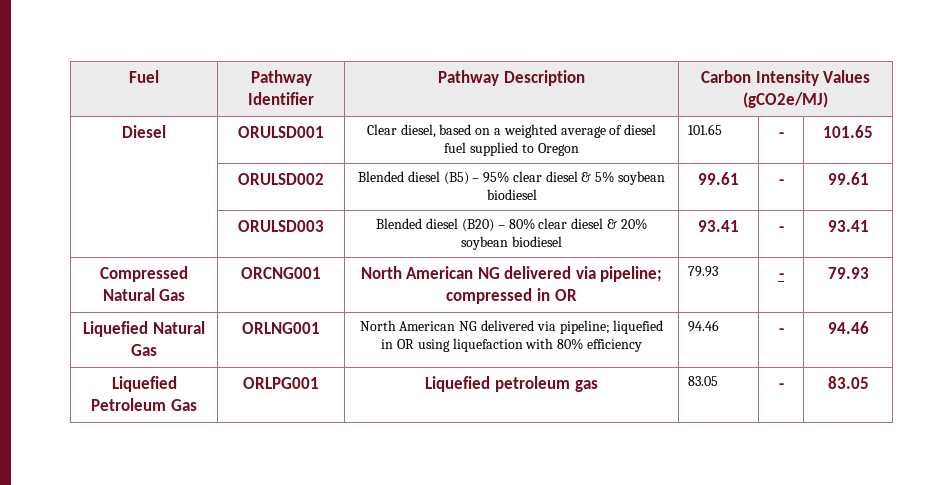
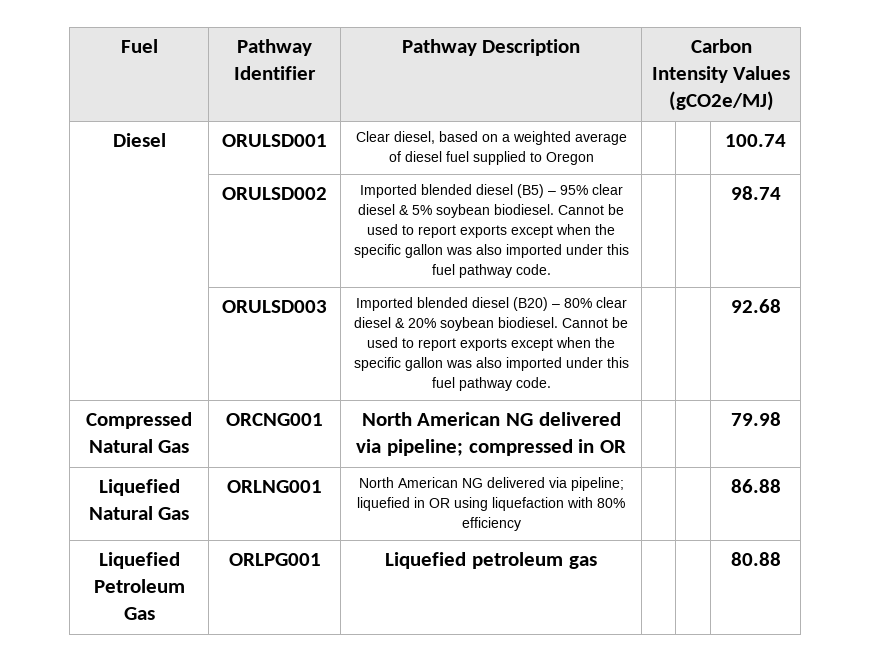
- Diesel | ORULSD001 | Clear diesel, based on a weighted average of diesel fuel supplied to Oregon | 101.65 | - | 101.65
+ Diesel | ORULSD001 | Clear diesel, based on a weighted average of diesel fuel supplied to Oregon | | | 100.74
- | ORULSD002 | Blended diesel (B5) – 95% clear diesel & 5% soybean biodiesel | 99.61 | - | 99.61
+ | ORULSD002 | Imported blended diesel (B5) – 95% clear diesel & 5% soybean biodiesel. Cannot be used to report exports except when the specific gallon was also imported under this fuel pathway code. | | | 98.74
- | ORULSD003 | Blended diesel (B20) – 80% clear diesel & 20% soybean biodiesel | 93.41 | - | 93.41
+ | ORULSD003 | Imported blended diesel (B20) – 80% clear diesel & 20% soybean biodiesel. Cannot be used to report exports except when the specific gallon was also imported under this fuel pathway code. | | | 92.68
- Compressed Natural Gas | ORCNG001 | North American NG delivered via pipeline; compressed in OR | 79.93 | - | 79.93
+ Compressed Natural Gas | ORCNG001 | North American NG delivered via pipeline; compressed in OR | | | 79.98
- Liquefied Natural Gas | ORLNG001 | North American NG delivered via pipeline; liquefied in OR using liquefaction with 80% efficiency | 94.46 | - | 94.46
+ Liquefied Natural Gas | ORLNG001 | North American NG delivered via pipeline; liquefied in OR using liquefaction with 80% efficiency | | | 86.88
- Liquefied Petroleum Gas | ORLPG001 | Liquefied petroleum gas | 83.05 | - | 83.05
+ Liquefied Petroleum Gas | ORLPG001 | Liquefied petroleum gas | | | 80.88

